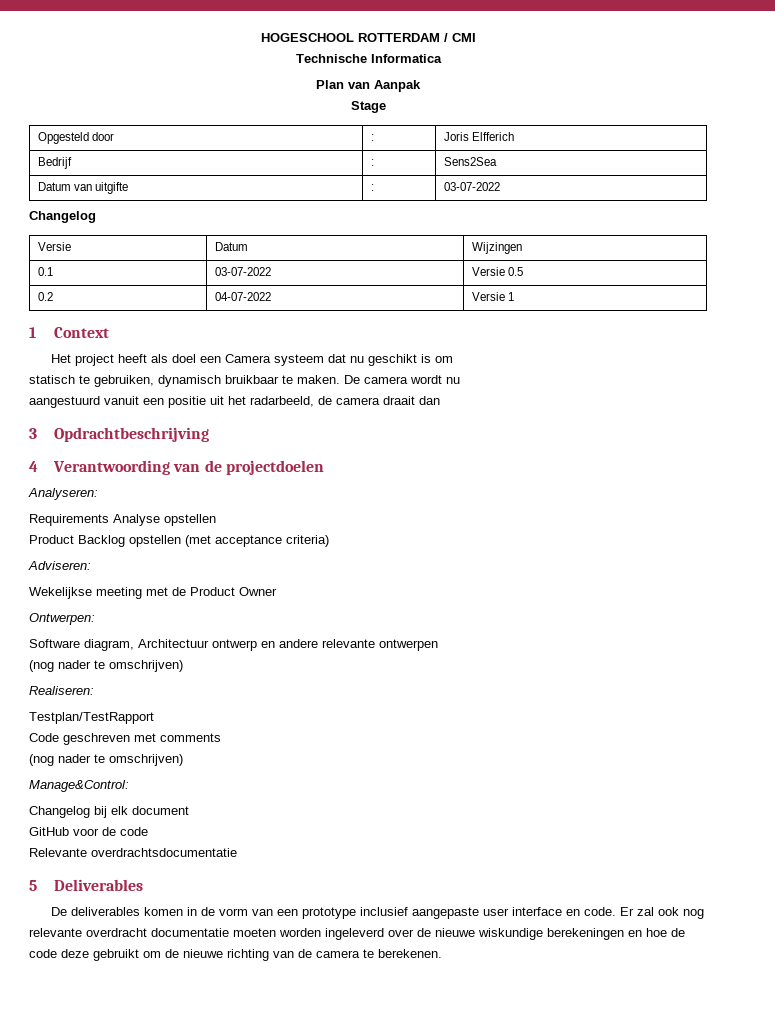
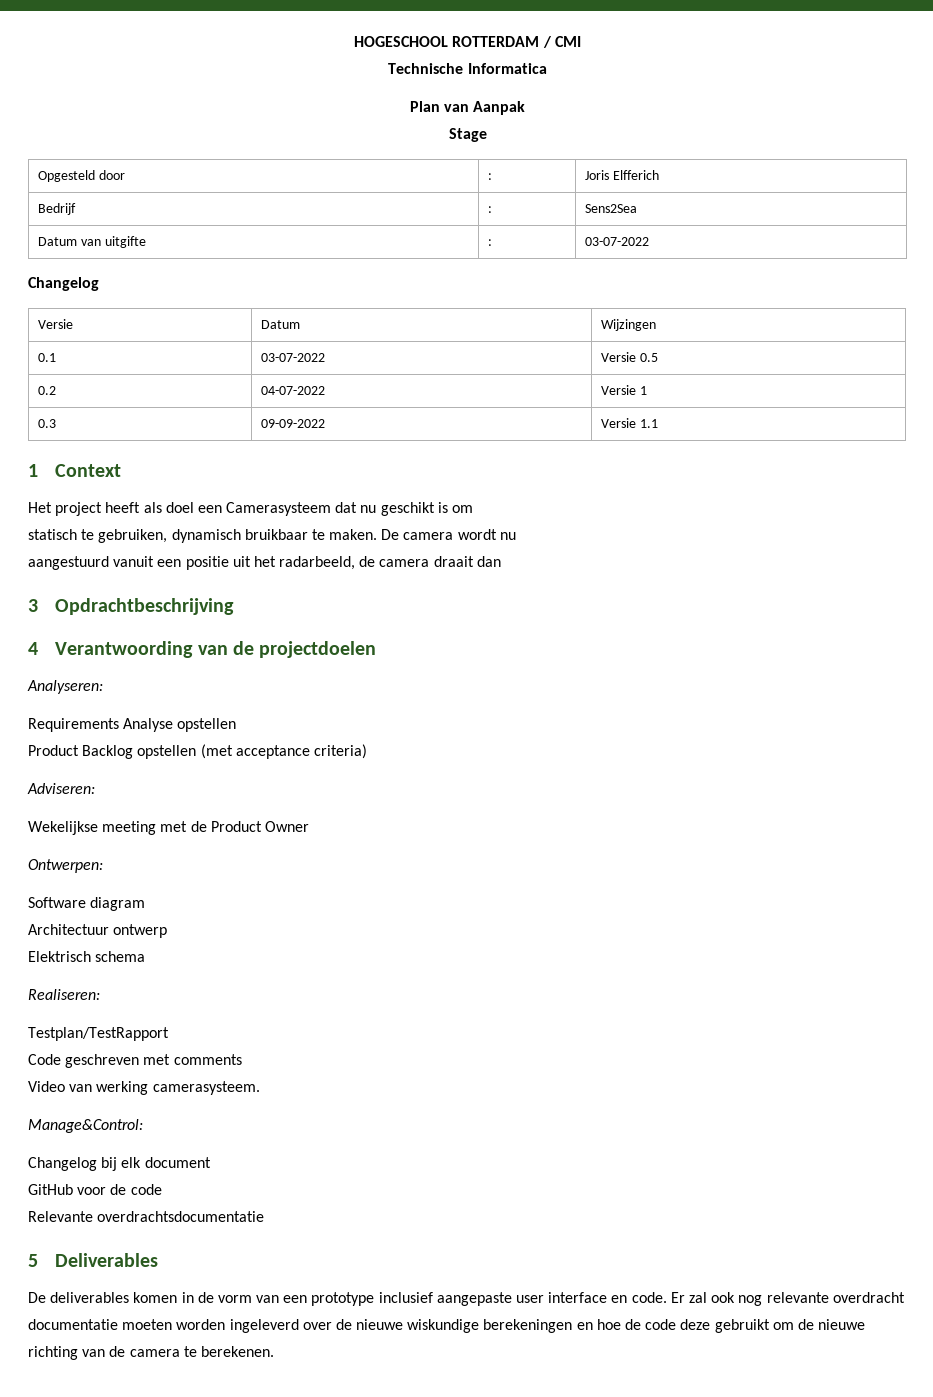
+ 0.3 | 09-09-2022 | Versie 1.1
- Het project heeft als doel een Camera systeem dat nu geschikt is om
+ Het project heeft als doel een Camerasysteem dat nu geschikt is om
- Software diagram, Architectuur ontwerp en andere relevante ontwerpen
- (nog nader te omschrijven)
+ Software diagram
+ Architectuur ontwerp
+ Elektrisch schema
  Code geschreven met comments
- (nog nader te omschrijven)
+ Video van werking camerasysteem.

